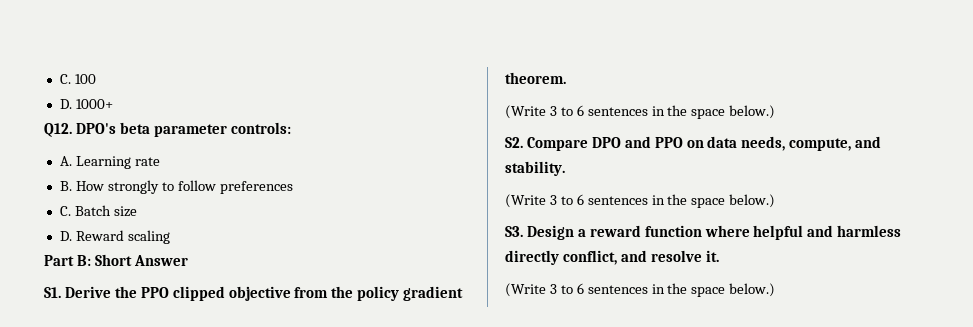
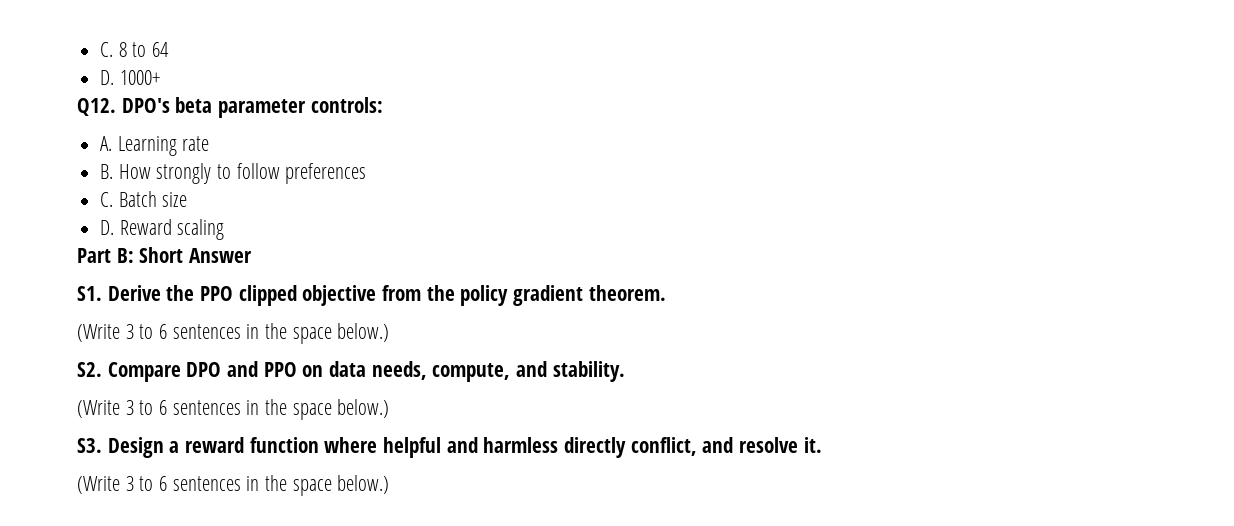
- C. 100
+ C. 8 to 64

